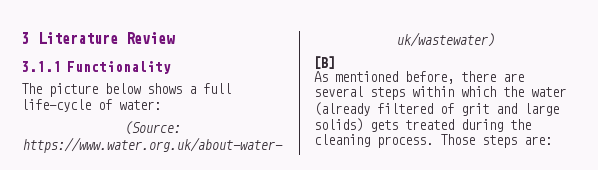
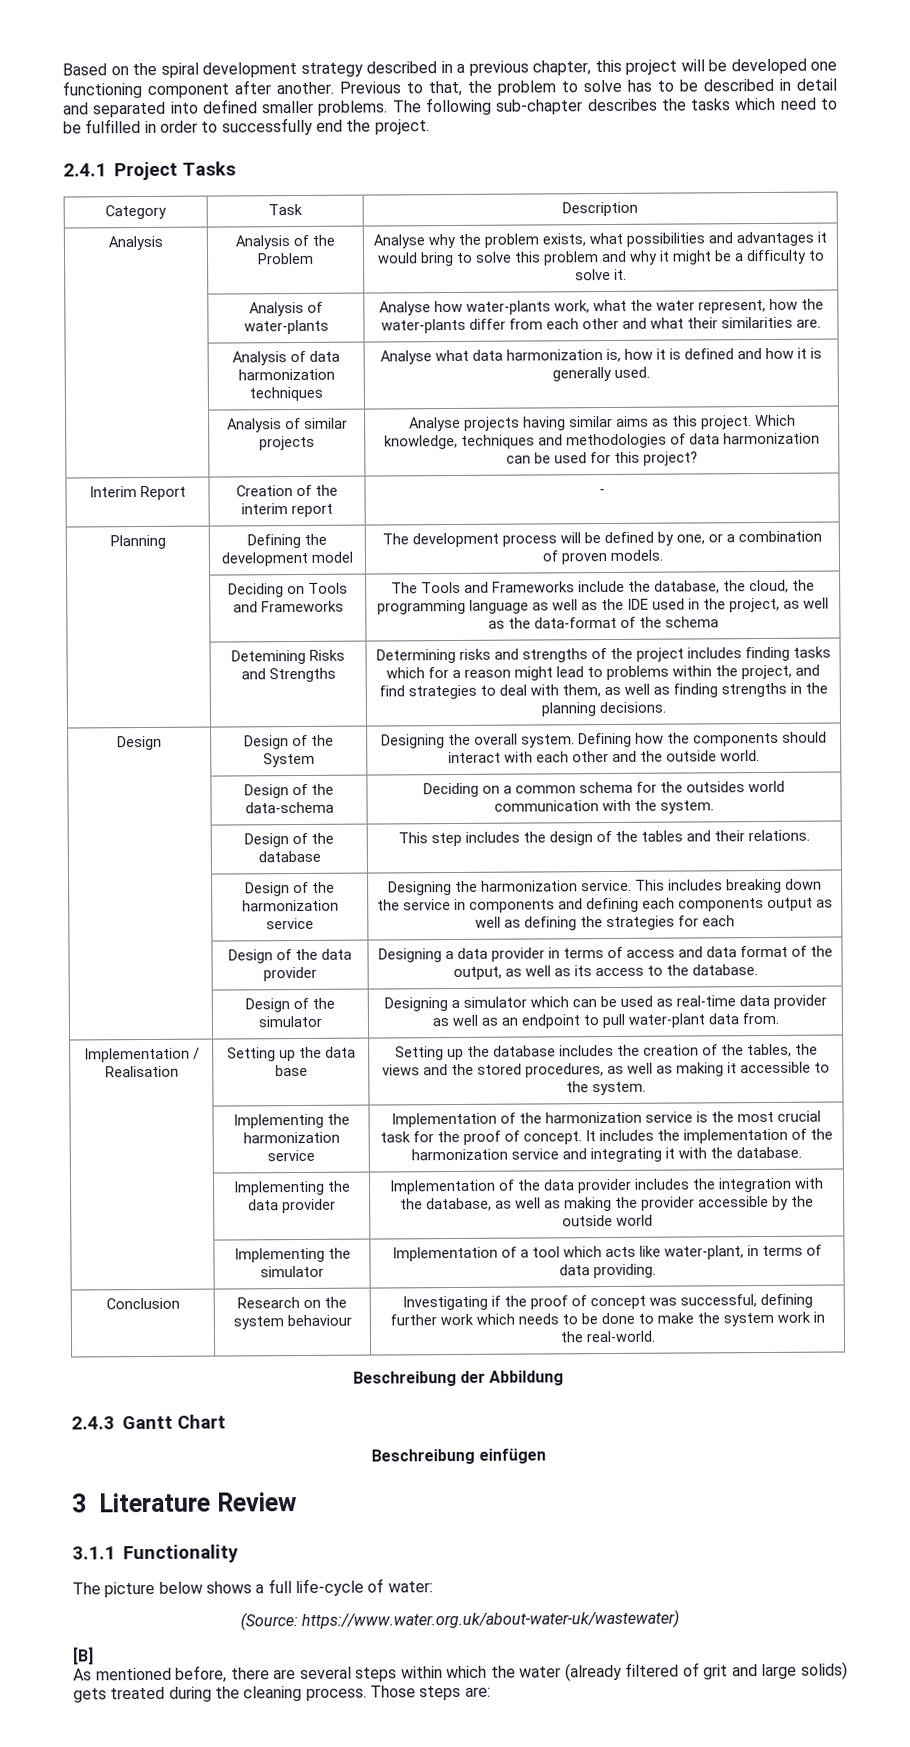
+ Based on the spiral development strategy described in a previous chapter, this project will be developed one functioning component after another. Previous to that, the problem to solve has to be described in detail and separated into defined smaller problems. The following sub-chapter describes the tasks which need to be fulfilled in order to successfully end the project.
+ 2.4.1 Project Tasks
+ Category | Task | Description
+ Analysis | Analysis of the Problem | Analyse why the problem exists, what possibilities and advantages it would bring to solve this problem and why it might be a difficulty to solve it.
+ | Analysis of water-plants | Analyse how water-plants work, what the water represent, how the water-plants differ from each other and what their similarities are.
+ | Analysis of data harmonization techniques | Analyse what data harmonization is, how it is defined and how it is generally used.
+ | Analysis of similar projects | Analyse projects having similar aims as this project. Which knowledge, techniques and methodologies of data harmonization can be used for this project?
+ Interim Report | Creation of the interim report | -
+ Planning | Defining the development model | The development process will be defined by one, or a combination of proven models.
+ | Deciding on Tools and Frameworks | The Tools and Frameworks include the database, the cloud, the programming language as well as the IDE used in the project, as well as the data-format of the schema
+ | Detemining Risks and Strengths | Determining risks and strengths of the project includes finding tasks which for a reason might lead to problems within the project, and find strategies to deal with them, as well as finding strengths in the planning decisions.
+ Design | Design of the System | Designing the overall system. Defining how the components should interact with each other and the outside world.
+ | Design of the data-schema | Deciding on a common schema for the outsides world communication with the system.
+ | Design of the database | This step includes the design of the tables and their relations.
+ | Design of the harmonization service | Designing the harmonization service. This includes breaking down the service in components and defining each components output as well as defining the strategies for each
+ | Design of the data provider | Designing a data provider in terms of access and data format of the output, as well as its access to the database.
+ | Design of the simulator | Designing a simulator which can be used as real-time data provider as well as an endpoint to pull water-plant data from.
+ Implementation / Realisation | Setting up the data base | Setting up the database includes the creation of the tables, the views and the stored procedures, as well as making it accessible to the system.
+ | Implementing the harmonization service | Implementation of the harmonization service is the most crucial task for the proof of concept. It includes the implementation of the harmonization service and integrating it with the database.
+ | Implementing the data provider | Implementation of the data provider includes the integration with the database, as well as making the provider accessible by the outside world
+ | Implementing the simulator | Implementation of a tool which acts like water-plant, in terms of data providing.
+ Conclusion | Research on the system behaviour | Investigating if the proof of concept was successful, defining further work which needs to be done to make the system work in the real-world.
+ Beschreibung der Abbildung
+ 2.4.3 Gantt Chart
+ Beschreibung einfügen

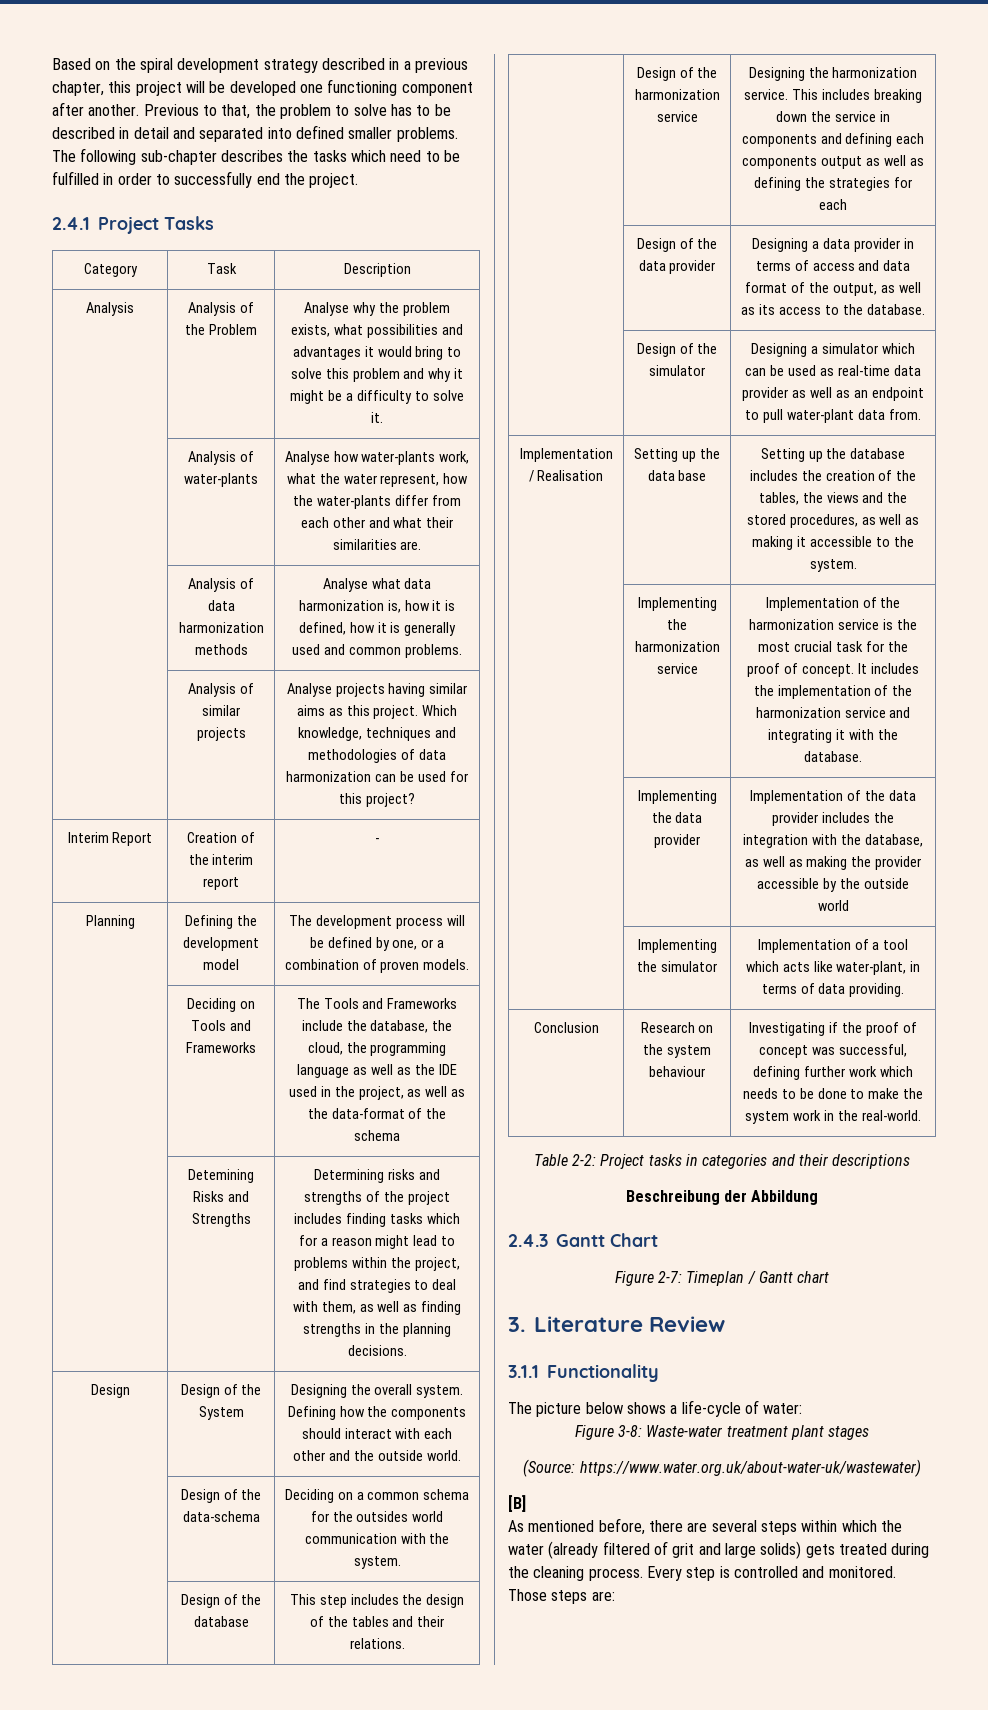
- | Analysis of data harmonization techniques | Analyse what data harmonization is, how it is defined and how it is generally used.
+ | Analysis of data harmonization methods | Analyse what data harmonization is, how it is defined, how it is generally used and common problems.
+ Table 2-2: Project tasks in categories and their descriptions
- Beschreibung einfügen
- 3 Literature Review
+ Figure 2-7: Timeplan / Gantt chart
+ 3. Literature Review
- The picture below shows a full life-cycle of water:
+ The picture below shows a life-cycle of water:
+ Figure 3-8: Waste-water treatment plant stages
+ Every step is controlled and monitored.

